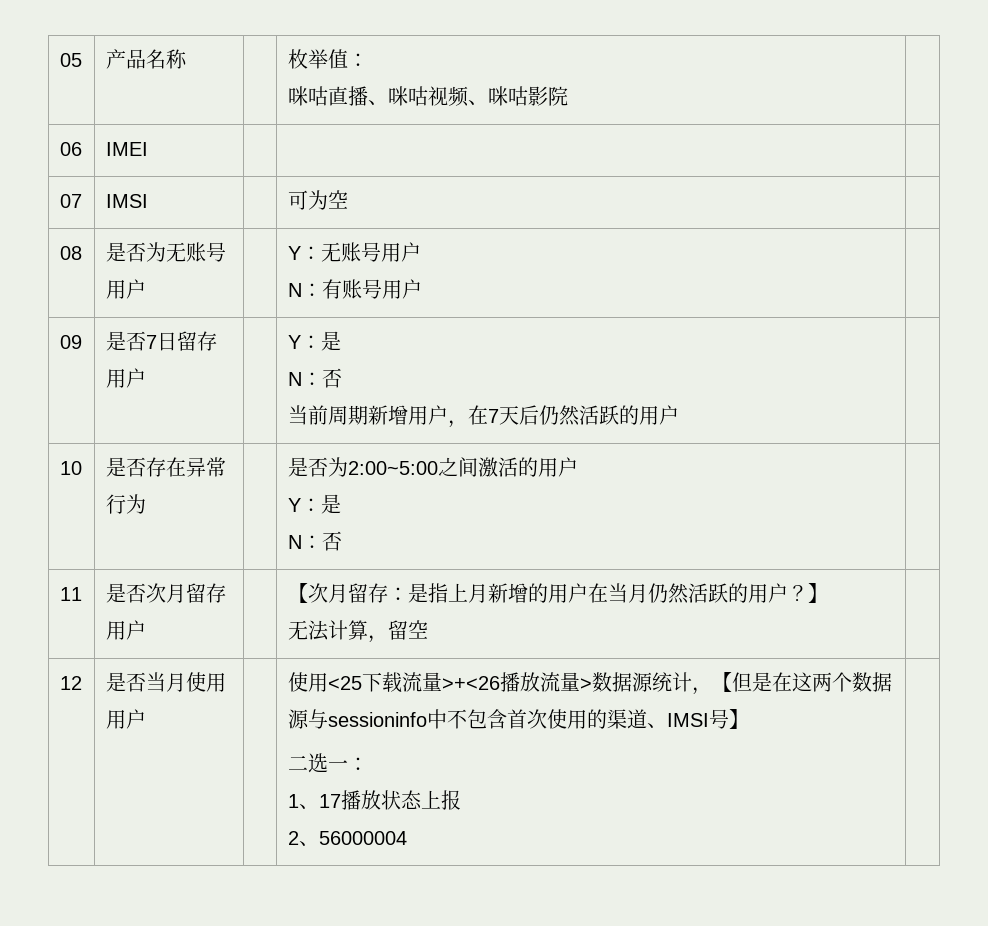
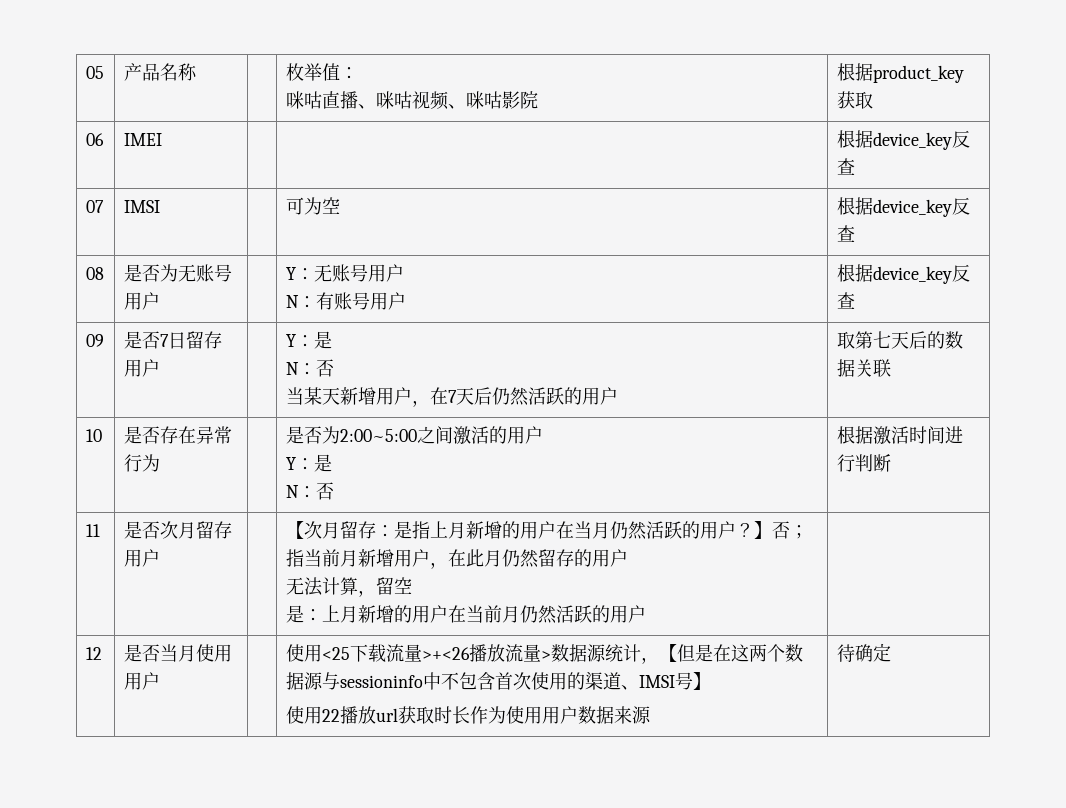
  05 | 产品名称 | | 枚举值：
- 咪咕直播、咪咕视频、咪咕影院 |
+ 咪咕直播、咪咕视频、咪咕影院 | 根据product_key获取
- 06 | IMEI | | |
+ 06 | IMEI | | | 根据device_key反查
- 07 | IMSI | | 可为空 |
+ 07 | IMSI | | 可为空 | 根据device_key反查
  08 | 是否为无账号用户 | | Y：无账号用户
- N：有账号用户 |
+ N：有账号用户 | 根据device_key反查
  09 | 是否7日留存用户 | | Y：是
  N：否
- 当前周期新增用户，在7天后仍然活跃的用户 |
+ 当某天新增用户，在7天后仍然活跃的用户 | 取第七天后的数据关联
  10 | 是否存在异常行为 | | 是否为2:00~5:00之间激活的用户
  Y：是
- N：否 |
+ N：否 | 根据激活时间进行判断
- 【次月留存：是指上月新增的用户在当月仍然活跃的用户？】
+ 【次月留存：是指上月新增的用户在当月仍然活跃的用户？】否；指当前月新增用户，在此月仍然留存的用户
  无法计算，留空
+ 是：上月新增的用户在当前月仍然活跃的用户
- 二选一：
- 1、17播放状态上报
- 2、56000004
+ 使用22播放url获取时长作为使用用户数据来源 | 待确定

